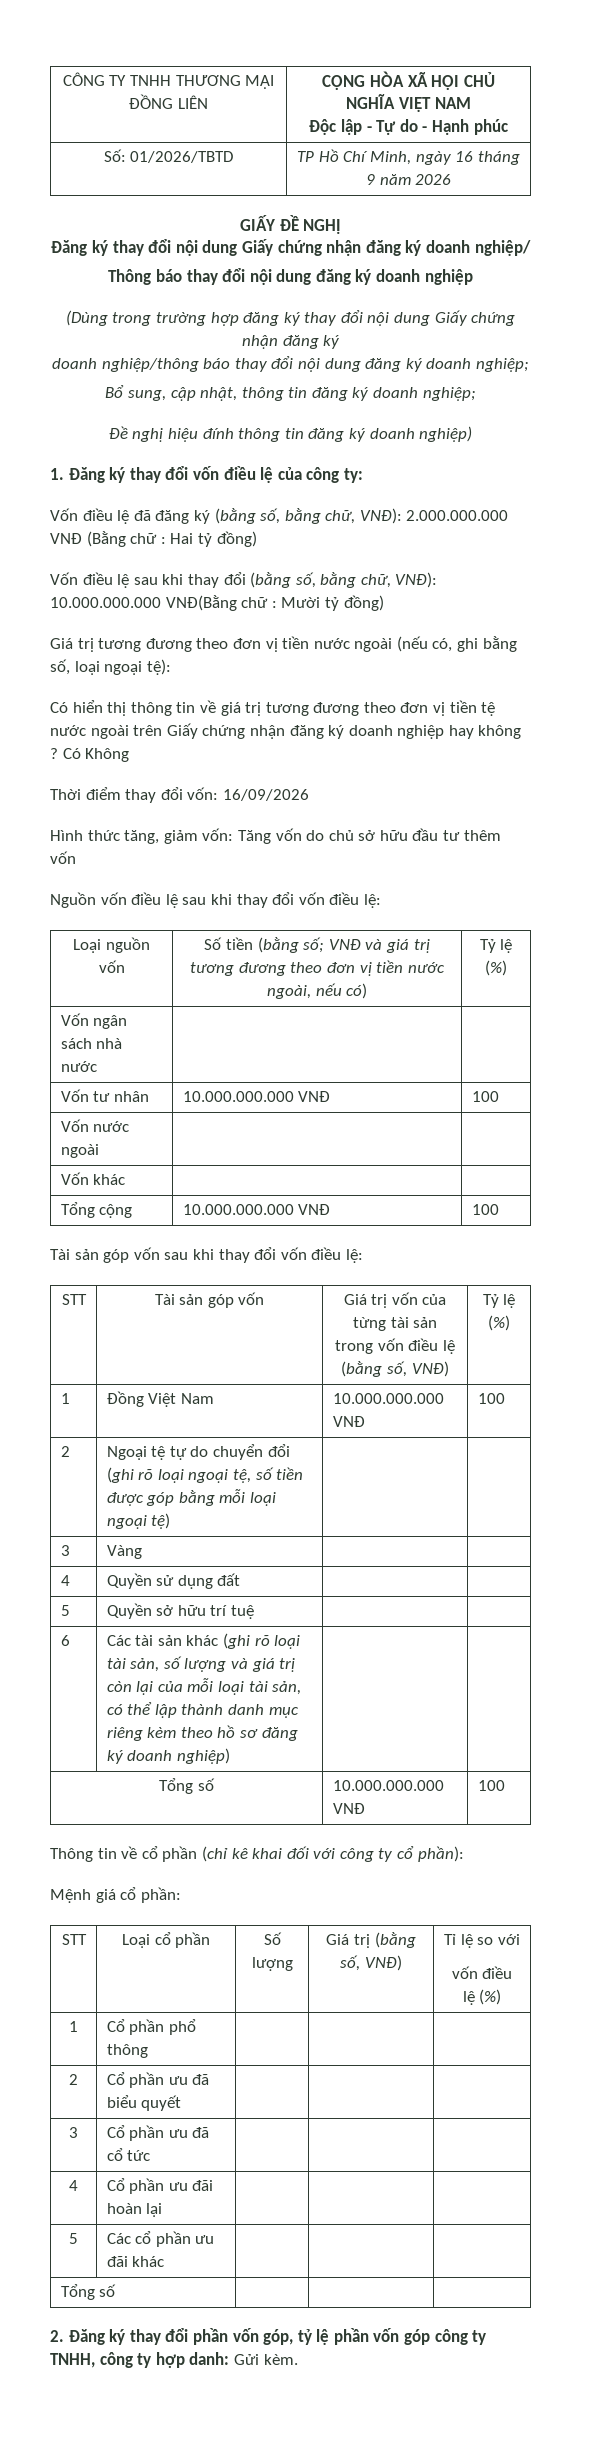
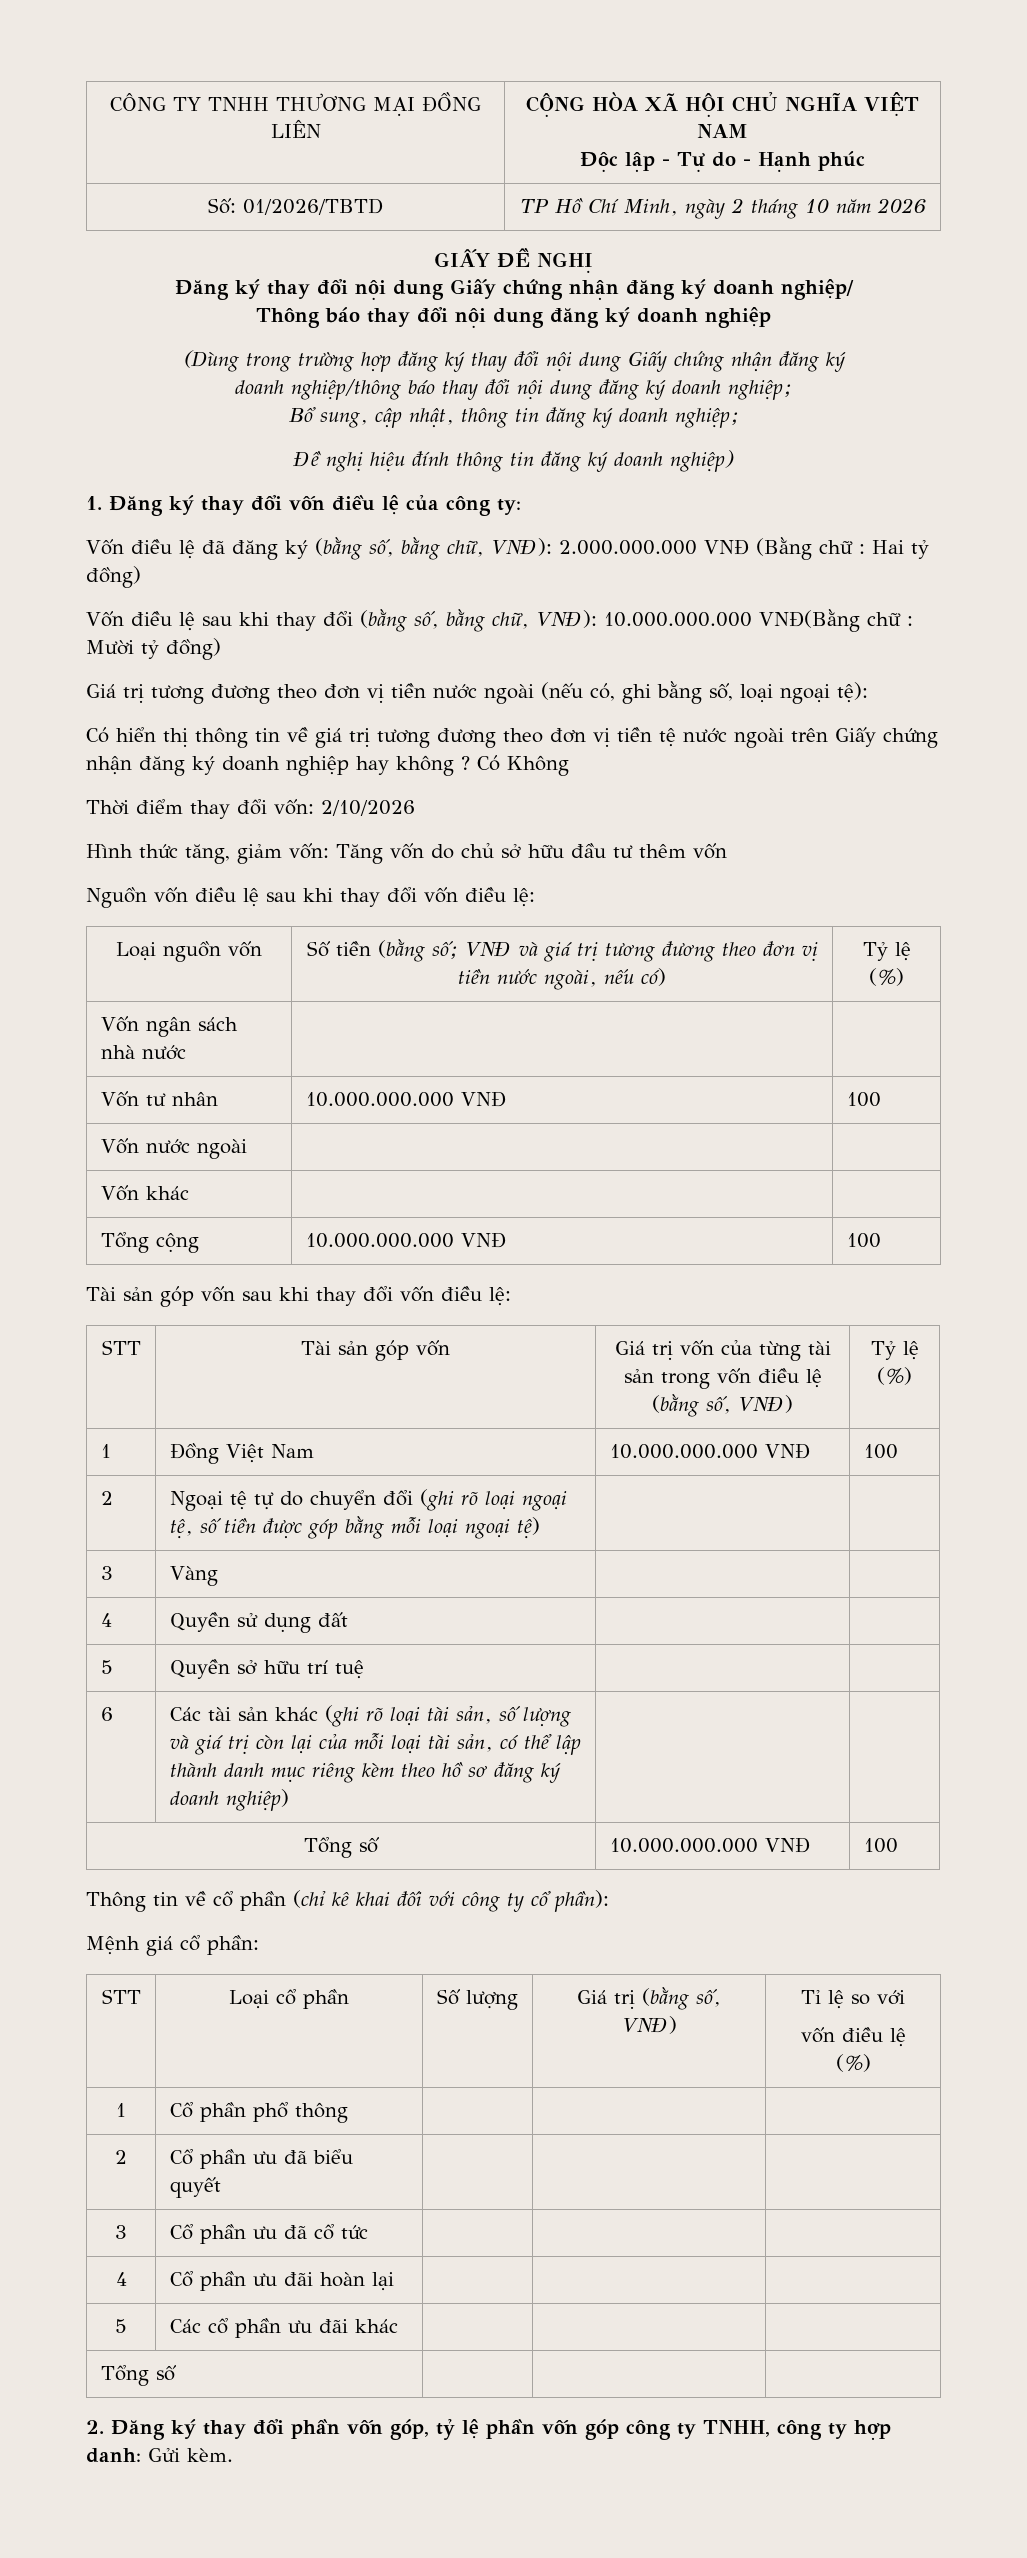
- Số: 01/2026/TBTD | TP Hồ Chí Minh, ngày 16 tháng 9 năm 2026
+ Số: 01/2026/TBTD | TP Hồ Chí Minh, ngày 2 tháng 10 năm 2026
- Thời điểm thay đổi vốn: 16/09/2026
+ Thời điểm thay đổi vốn: 2/10/2026

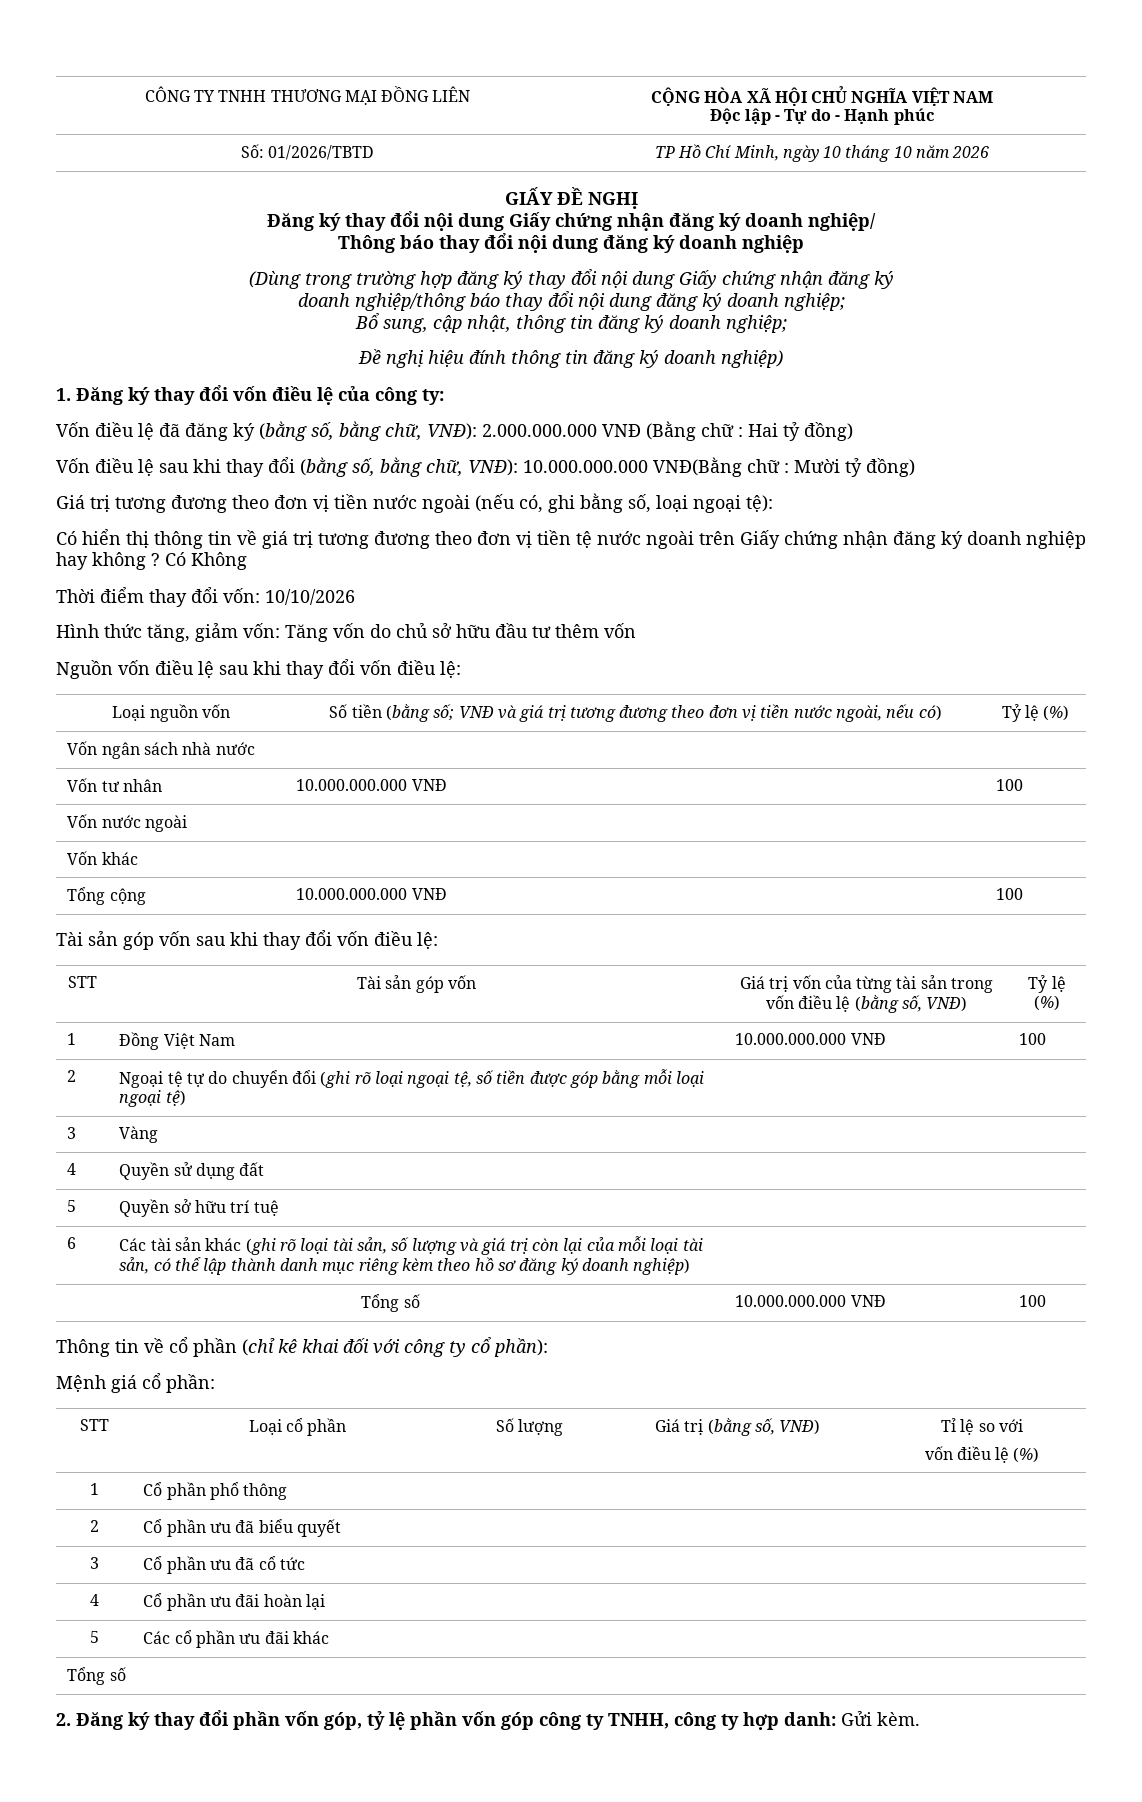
- Số: 01/2026/TBTD | TP Hồ Chí Minh, ngày 2 tháng 10 năm 2026
+ Số: 01/2026/TBTD | TP Hồ Chí Minh, ngày 10 tháng 10 năm 2026
- Thời điểm thay đổi vốn: 2/10/2026
+ Thời điểm thay đổi vốn: 10/10/2026

